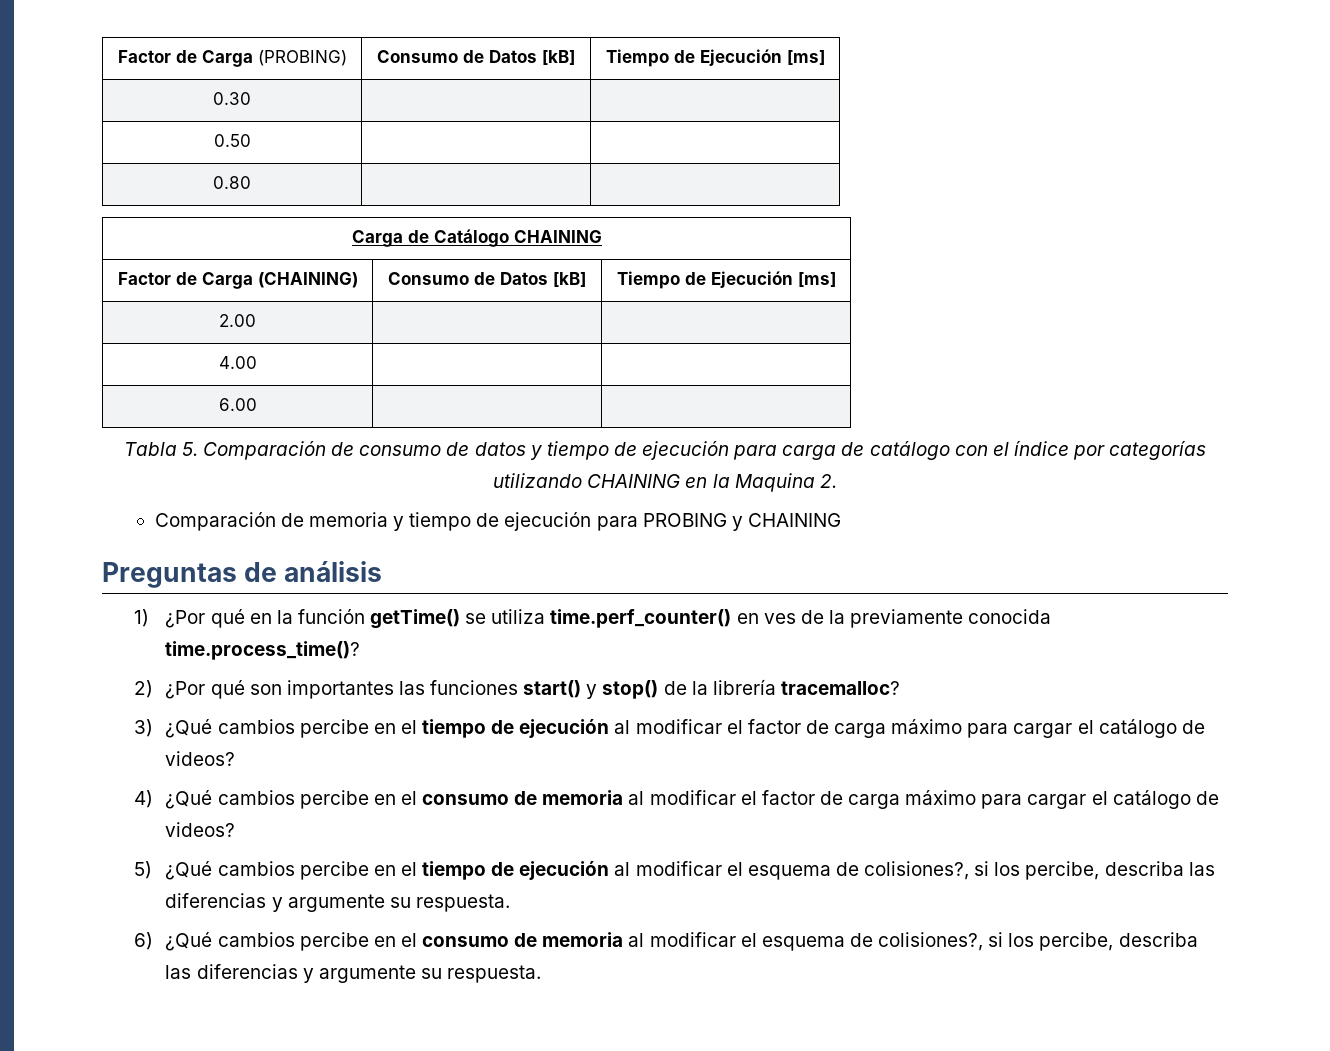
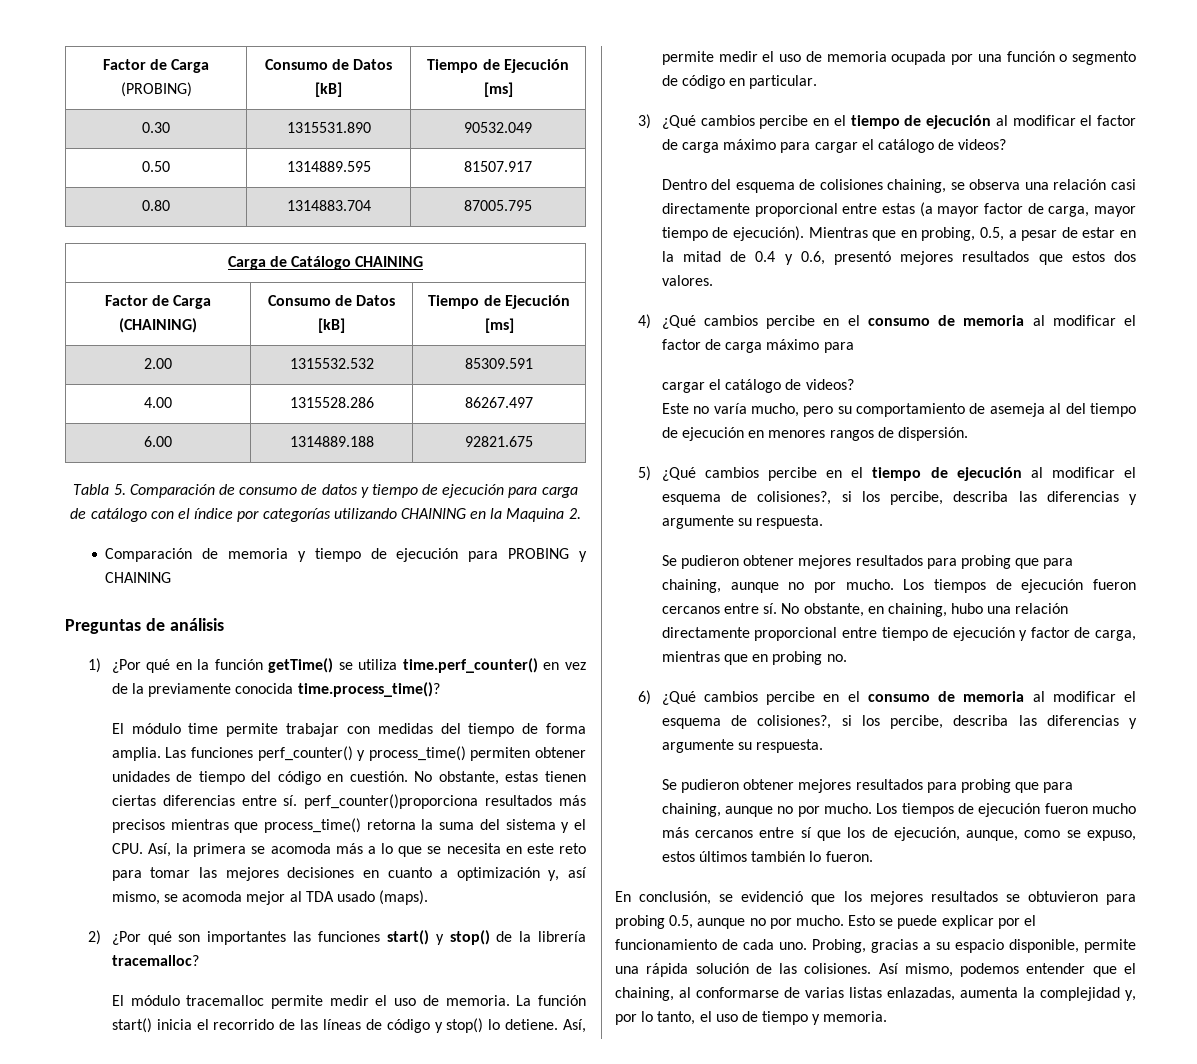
- 0.30 | |
+ 0.30 | 1315531.890 | 90532.049
- 0.50 | |
+ 0.50 | 1314889.595 | 81507.917
- 0.80 | |
+ 0.80 | 1314883.704 | 87005.795
- 2.00 | |
+ 2.00 | 1315532.532 | 85309.591
- 4.00 | |
+ 4.00 | 1315528.286 | 86267.497
- 6.00 | |
+ 6.00 | 1314889.188 | 92821.675
- 1) ¿Por qué en la función getTime() se utiliza time.perf_counter() en ves de la previamente conocida time.process_time()?
+ 1) ¿Por qué en la función getTime() se utiliza time.perf_counter() en vez de la previamente conocida time.process_time()?
+ El módulo time permite trabajar con medidas del tiempo de forma amplia. Las funciones perf_counter() y process_time() permiten obtener unidades de tiempo del código en cuestión. No obstante, estas tienen ciertas diferencias entre sí. perf_counter()proporciona resultados más precisos mientras que process_time() retorna la suma del sistema y el CPU. Así, la primera se acomoda más a lo que se necesita en este reto para tomar las mejores decisiones en cuanto a optimización y, así mismo, se acomoda mejor al TDA usado (maps).
+ El módulo tracemalloc permite medir el uso de memoria. La función start() inicia el recorrido de las líneas de código y stop() lo detiene. Así, permite medir el uso de memoria ocupada por una función o segmento de código en particular.
+ Dentro del esquema de colisiones chaining, se observa una relación casi directamente proporcional entre estas (a mayor factor de carga, mayor tiempo de ejecución). Mientras que en probing, 0.5, a pesar de estar en la mitad de 0.4 y 0.6, presentó mejores resultados que estos dos valores.
- 4) ¿Qué cambios percibe en el consumo de memoria al modificar el factor de carga máximo para cargar el catálogo de videos?
+ 4) ¿Qué cambios percibe en el consumo de memoria al modificar el factor de carga máximo para
+ cargar el catálogo de videos?
+ Este no varía mucho, pero su comportamiento de asemeja al del tiempo de ejecución en menores rangos de dispersión.
+ Se pudieron obtener mejores resultados para probing que para chaining, aunque no por mucho. Los tiempos de ejecución fueron cercanos entre sí. No obstante, en chaining, hubo una relación directamente proporcional entre tiempo de ejecución y factor de carga, mientras que en probing no.
+ Se pudieron obtener mejores resultados para probing que para chaining, aunque no por mucho. Los tiempos de ejecución fueron mucho más cercanos entre sí que los de ejecución, aunque, como se expuso, estos últimos también lo fueron.
+ En conclusión, se evidenció que los mejores resultados se obtuvieron para probing 0.5, aunque no por mucho. Esto se puede explicar por el funcionamiento de cada uno. Probing, gracias a su espacio disponible, permite una rápida solución de las colisiones. Así mismo, podemos entender que el chaining, al conformarse de varias listas enlazadas, aumenta la complejidad y, por lo tanto, el uso de tiempo y memoria.

